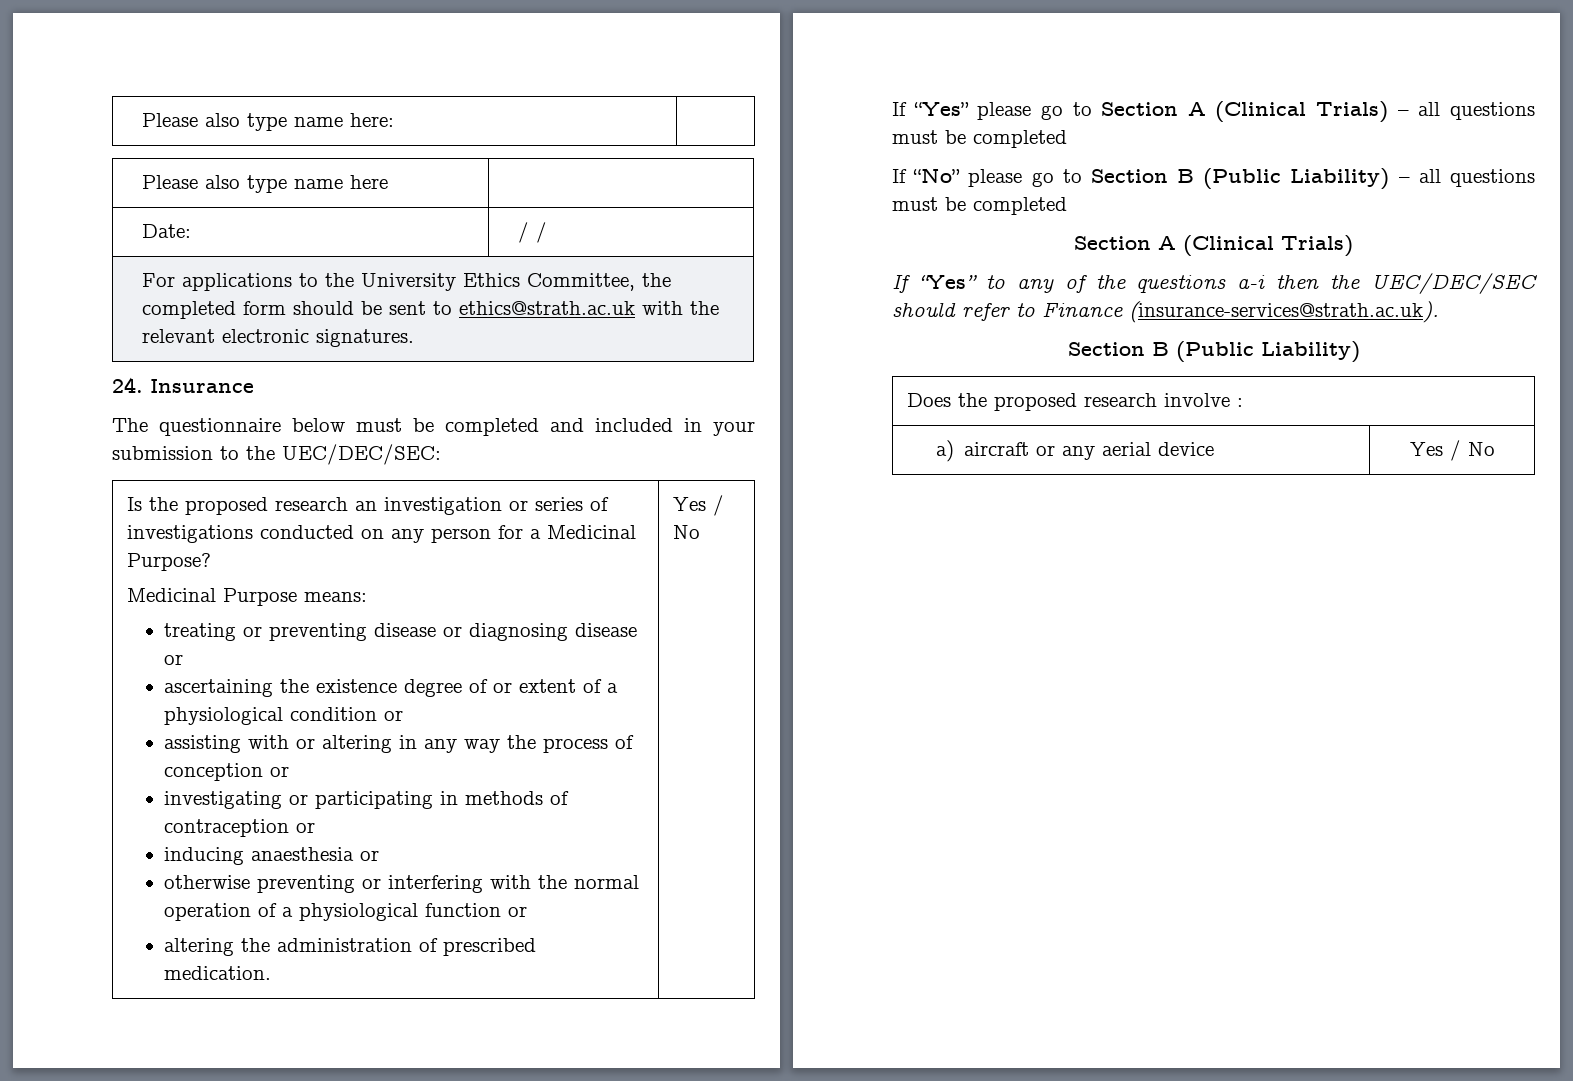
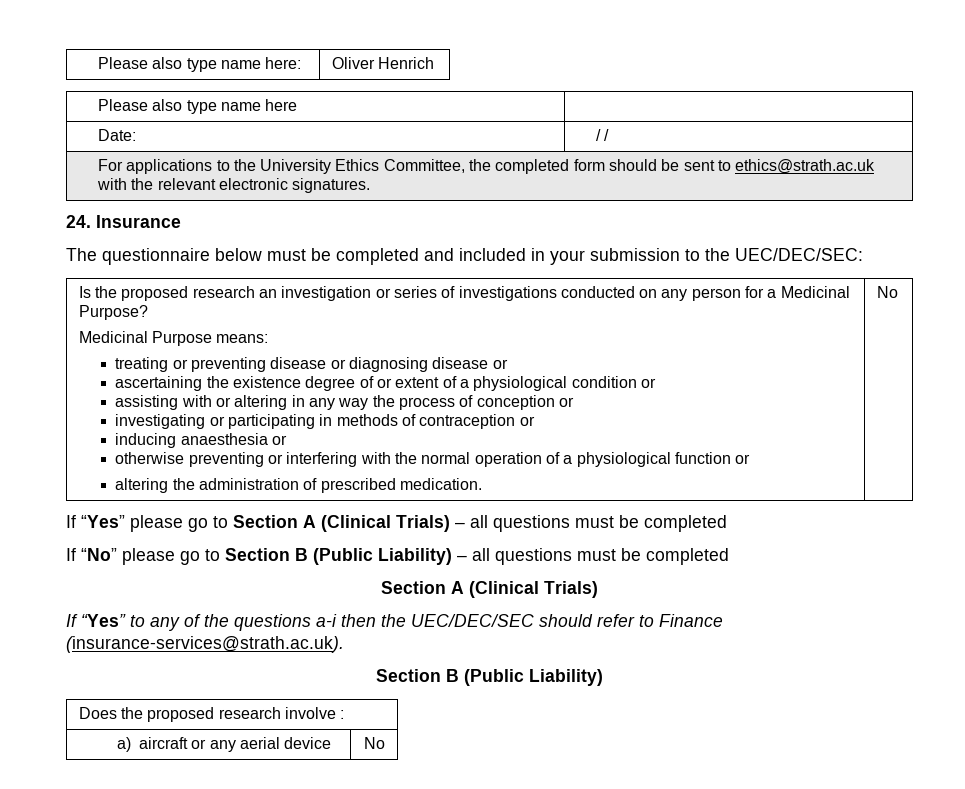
- Please also type name here: |
+ Please also type name here: | Oliver Henrich
- altering the administration of prescribed medication. | Yes / No
+ altering the administration of prescribed medication. | No
- a) aircraft or any aerial device | Yes / No
+ a) aircraft or any aerial device | No

